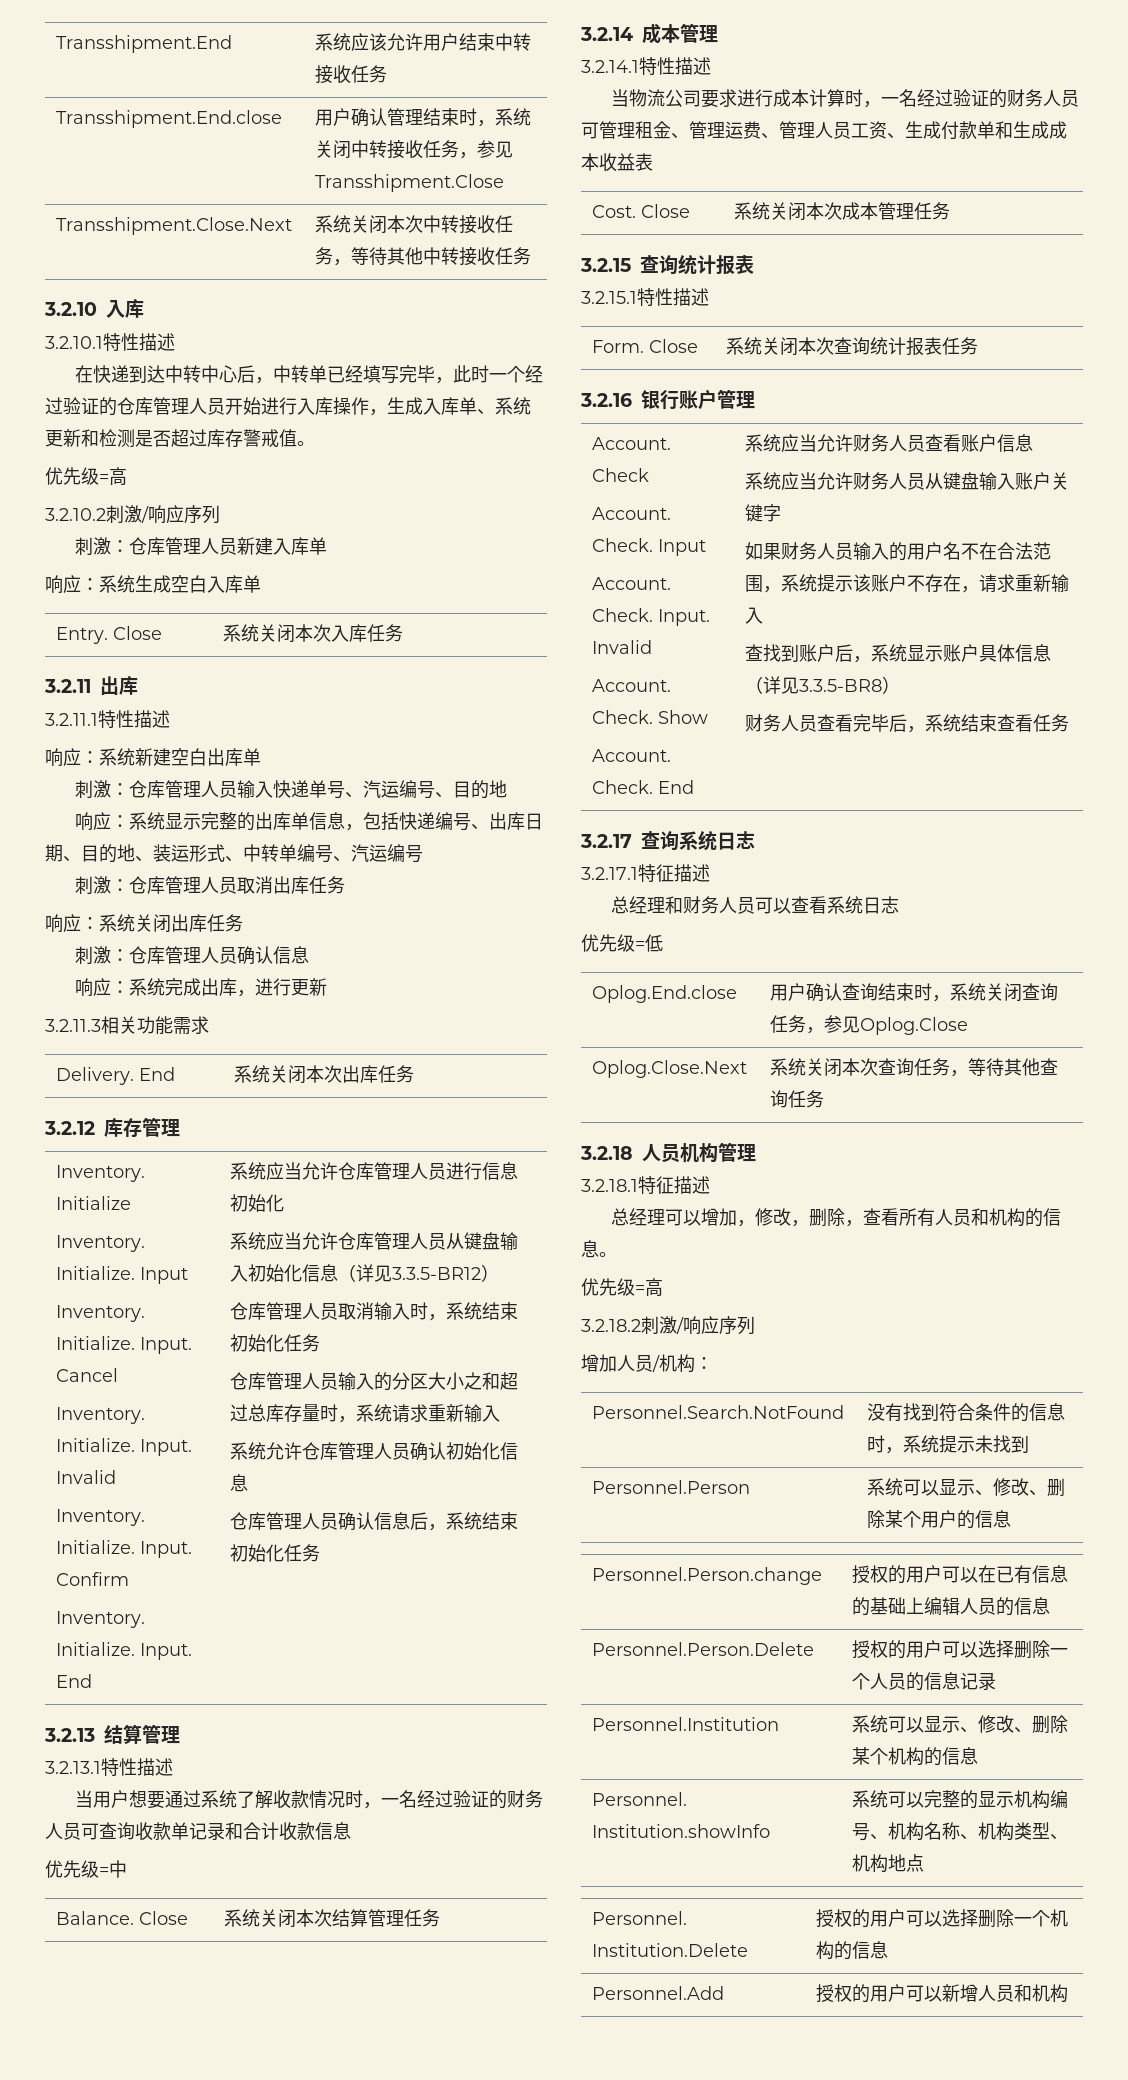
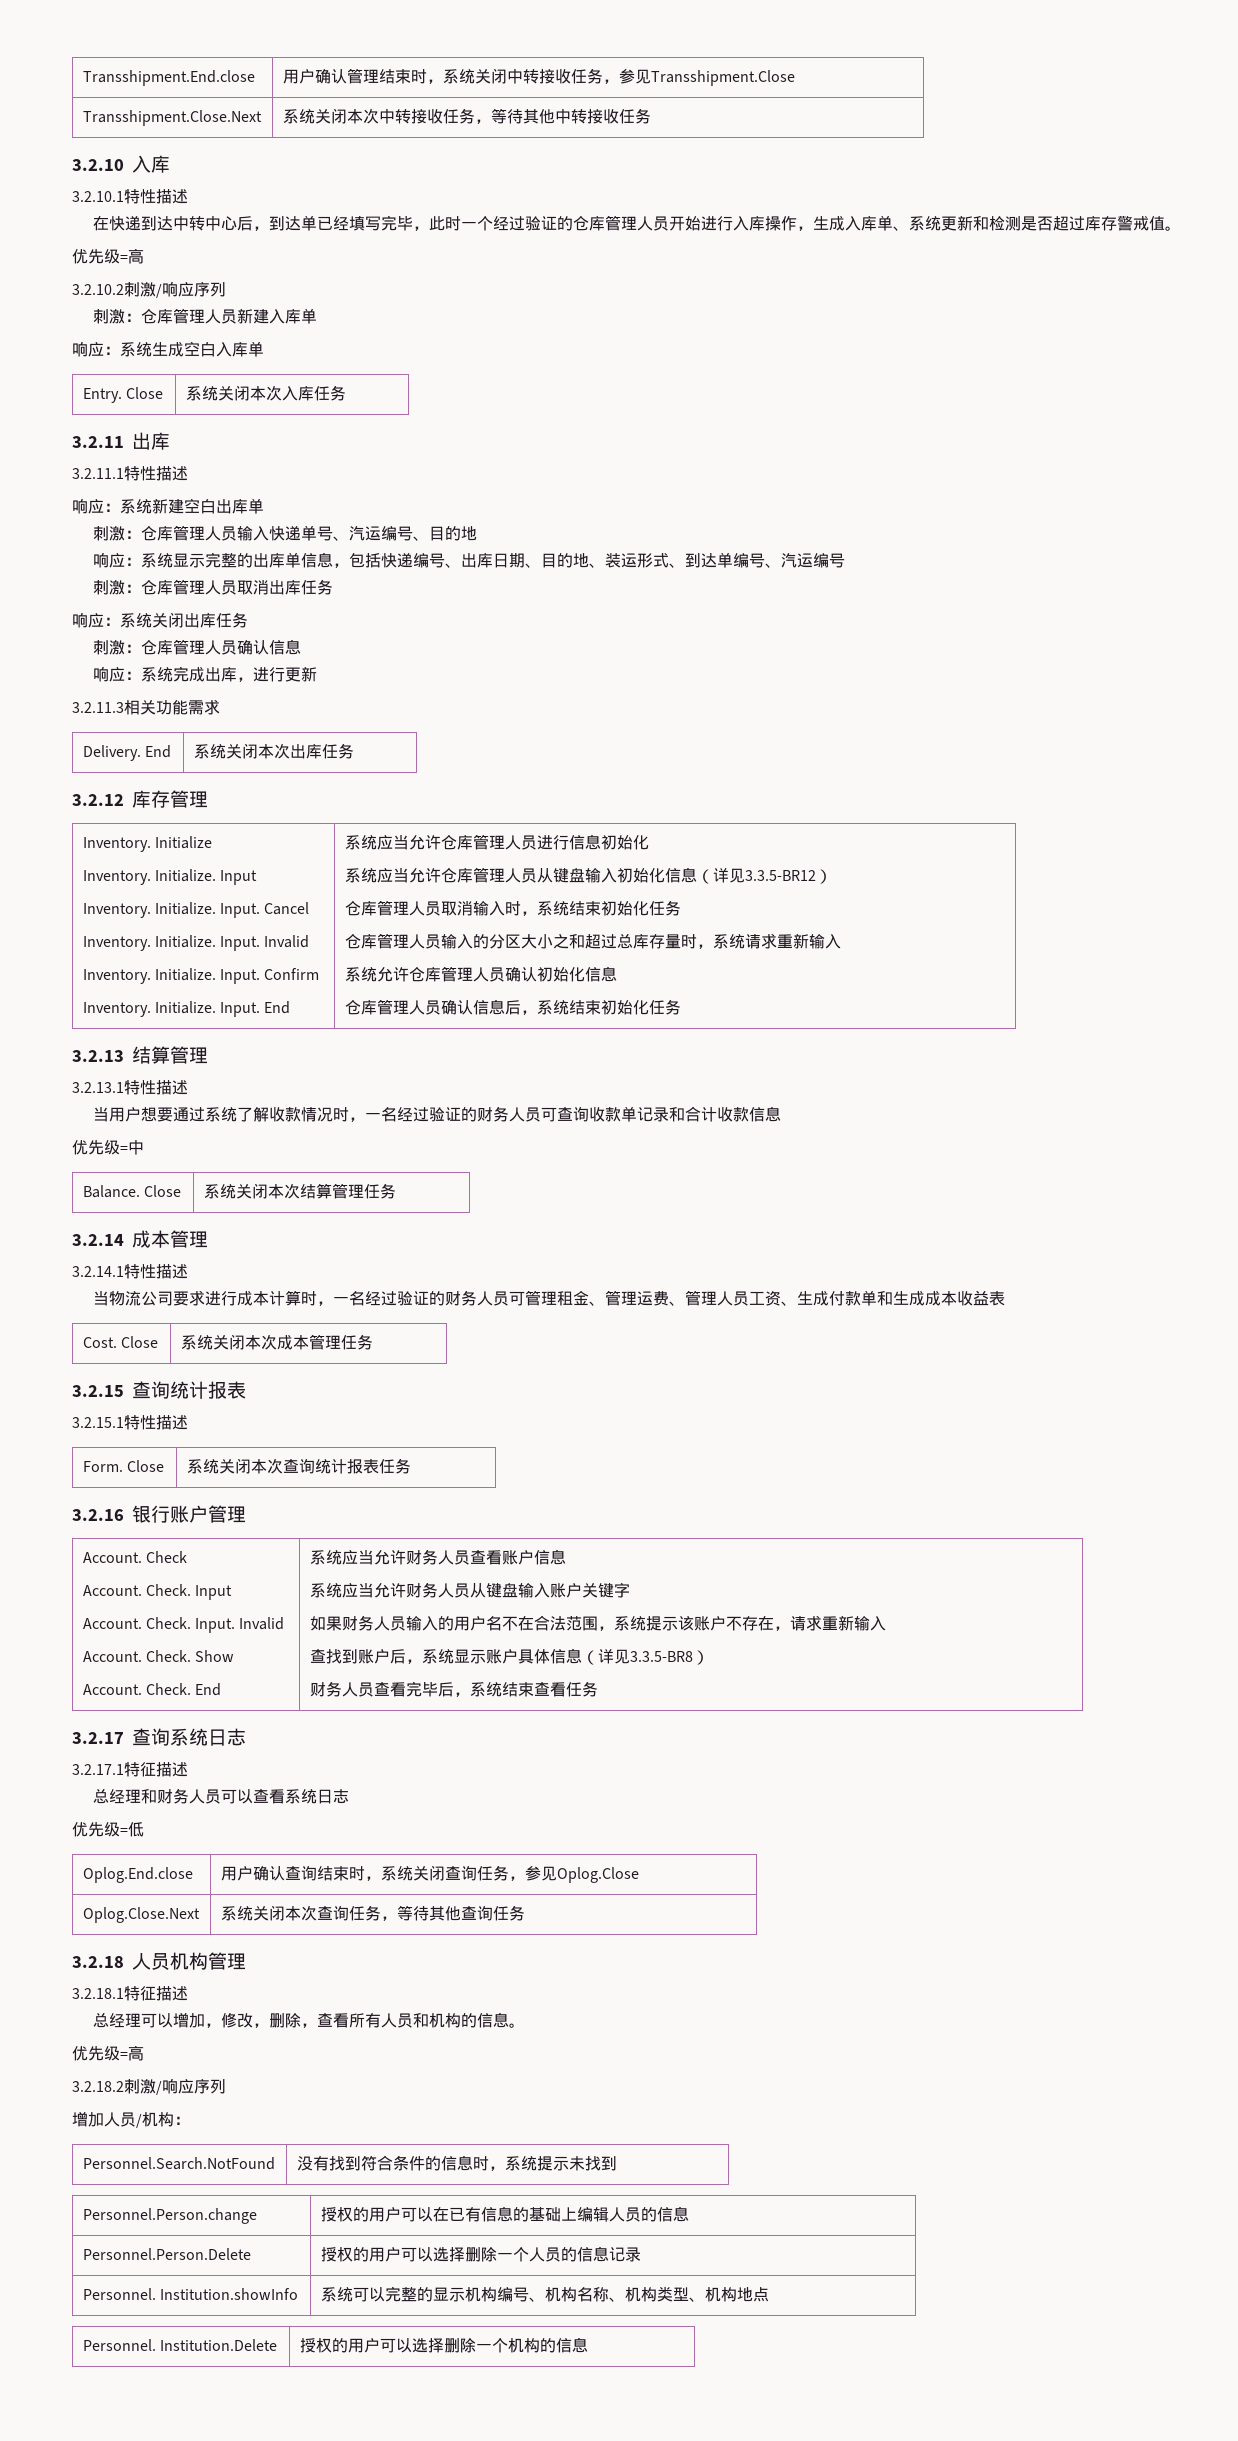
- Transshipment.End | 系统应该允许用户结束中转接收任务
- 在快递到达中转中心后，中转单已经填写完毕，此时一个经过验证的仓库管理人员开始进行入库操作，生成入库单、系统更新和检测是否超过库存警戒值。
+ 在快递到达中转中心后，到达单已经填写完毕，此时一个经过验证的仓库管理人员开始进行入库操作，生成入库单、系统更新和检测是否超过库存警戒值。
- 响应：系统显示完整的出库单信息，包括快递编号、出库日期、目的地、装运形式、中转单编号、汽运编号
+ 响应：系统显示完整的出库单信息，包括快递编号、出库日期、目的地、装运形式、到达单编号、汽运编号
- Personnel.Person | 系统可以显示、修改、删除某个用户的信息
- Personnel.Institution | 系统可以显示、修改、删除某个机构的信息
- Personnel.Add | 授权的用户可以新增人员和机构

